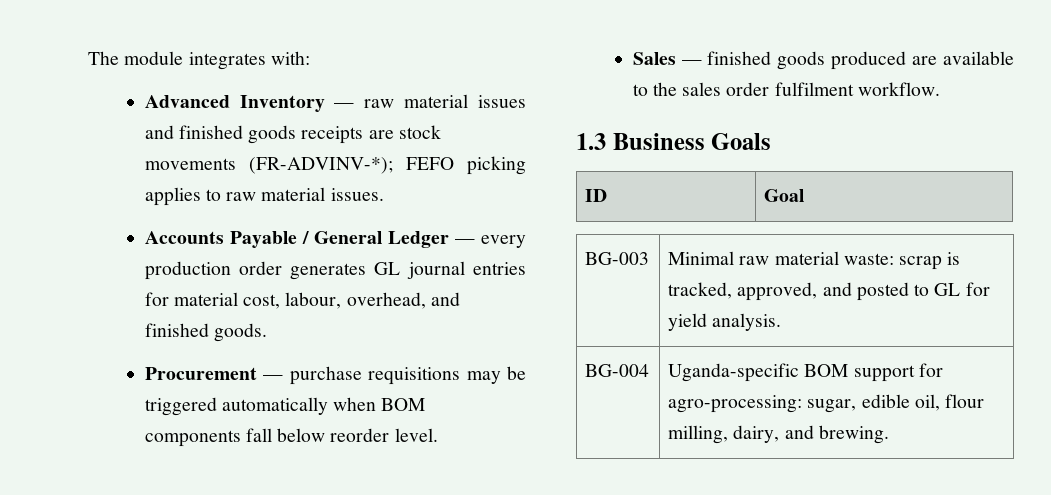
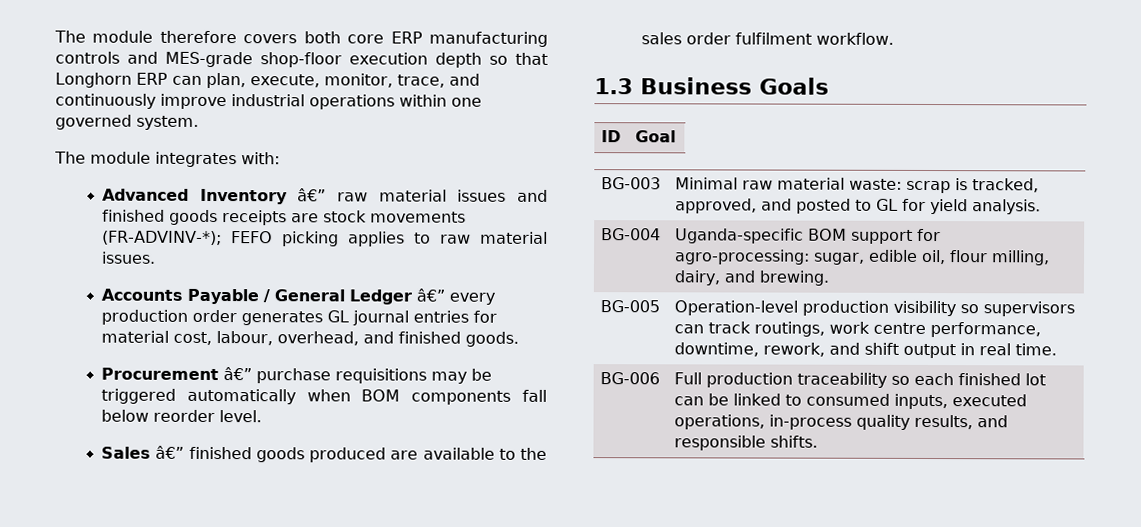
+ The module therefore covers both core ERP manufacturing controls and MES-grade shop-floor execution depth so that Longhorn ERP can plan, execute, monitor, trace, and continuously improve industrial operations within one governed system.
- Advanced Inventory — raw material issues and finished goods receipts are stock movements (FR-ADVINV-*); FEFO picking applies to raw material issues.
+ Advanced Inventory â€” raw material issues and finished goods receipts are stock movements (FR-ADVINV-*); FEFO picking applies to raw material issues.
- Accounts Payable / General Ledger — every production order generates GL journal entries for material cost, labour, overhead, and finished goods.
+ Accounts Payable / General Ledger â€” every production order generates GL journal entries for material cost, labour, overhead, and finished goods.
- Procurement — purchase requisitions may be triggered automatically when BOM components fall below reorder level.
+ Procurement â€” purchase requisitions may be triggered automatically when BOM components fall below reorder level.
- Sales — finished goods produced are available to the sales order fulfilment workflow.
+ Sales â€” finished goods produced are available to the sales order fulfilment workflow.
+ BG-005 | Operation-level production visibility so supervisors can track routings, work centre performance, downtime, rework, and shift output in real time.
+ BG-006 | Full production traceability so each finished lot can be linked to consumed inputs, executed operations, in-process quality results, and responsible shifts.

